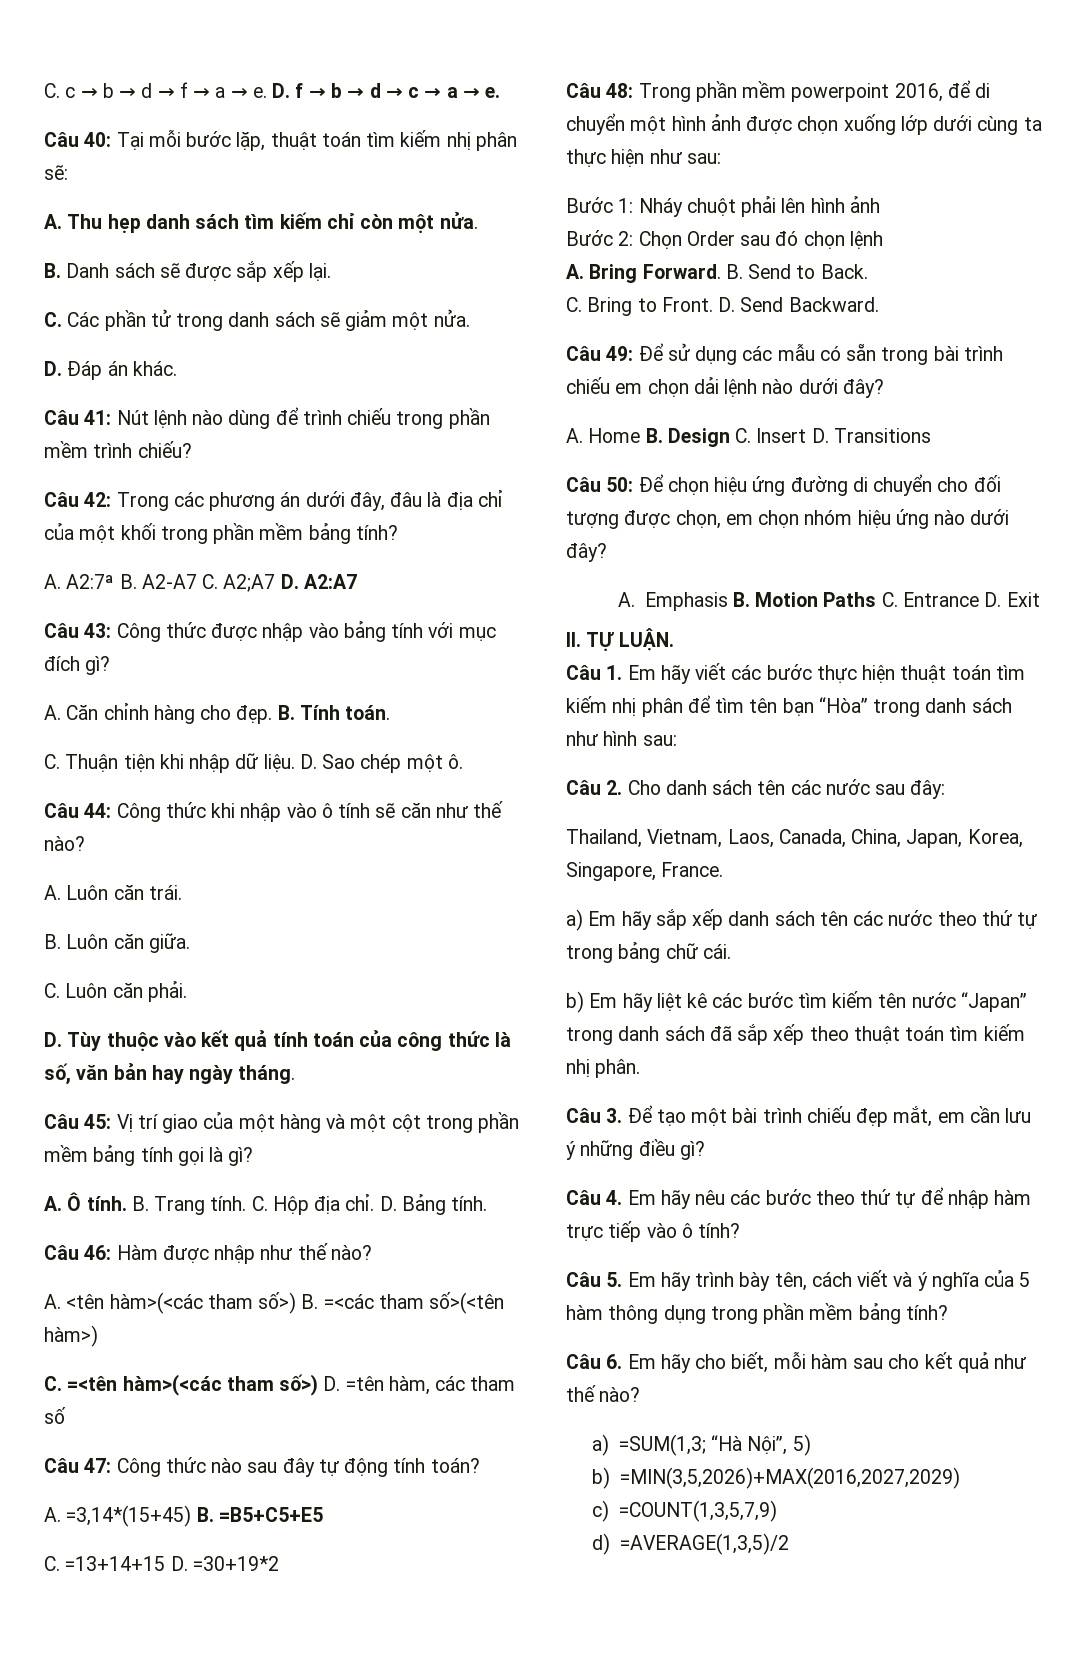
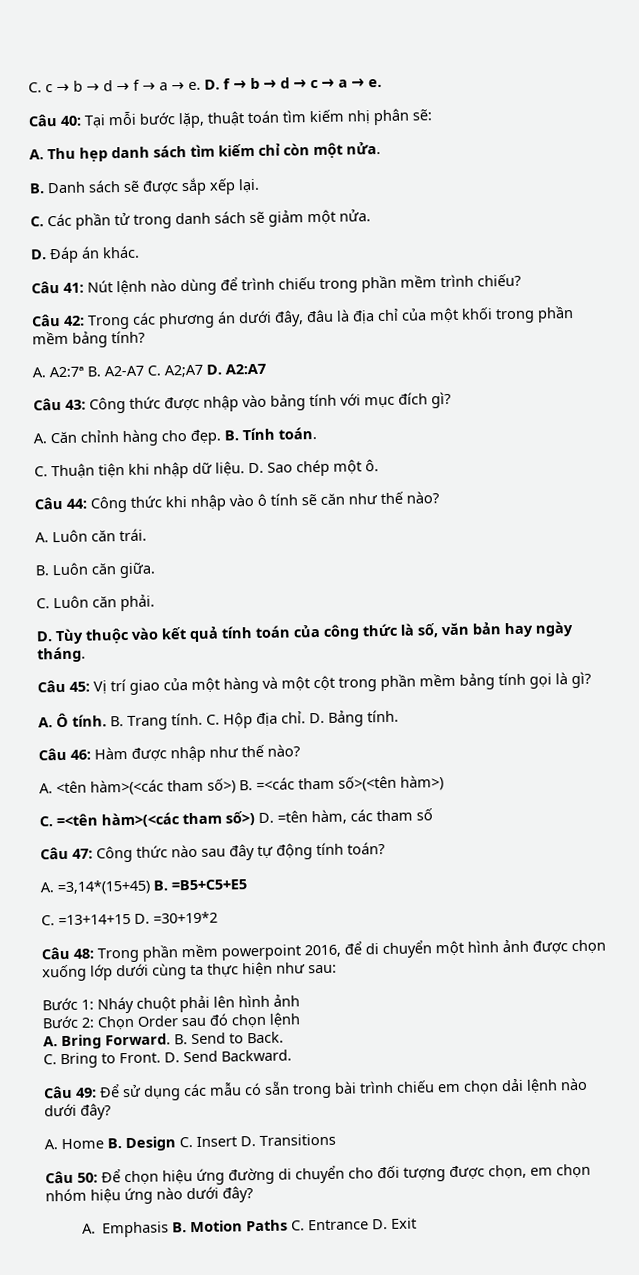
- II. TỰ LUẬN.
- Câu 1. Em hãy viết các bước thực hiện thuật toán tìm kiếm nhị phân để tìm tên bạn “Hòa” trong danh sách như hình sau:
- Câu 2. Cho danh sách tên các nước sau đây:
- Thailand, Vietnam, Laos, Canada, China, Japan, Korea, Singapore, France.
- a) Em hãy sắp xếp danh sách tên các nước theo thứ tự trong bảng chữ cái.
- b) Em hãy liệt kê các bước tìm kiếm tên nước “Japan” trong danh sách đã sắp xếp theo thuật toán tìm kiếm nhị phân.
- Câu 3. Để tạo một bài trình chiếu đẹp mắt, em cần lưu ý những điều gì?
- Câu 4. Em hãy nêu các bước theo thứ tự để nhập hàm trực tiếp vào ô tính?
- Câu 5. Em hãy trình bày tên, cách viết và ý nghĩa của 5 hàm thông dụng trong phần mềm bảng tính?
- Câu 6. Em hãy cho biết, mỗi hàm sau cho kết quả như thế nào?
- a) =SUM(1,3; “Hà Nội”, 5)
- b) =MIN(3,5,2026)+MAX(2016,2027,2029)
- c) =COUNT(1,3,5,7,9)
- d) =AVERAGE(1,3,5)/2

